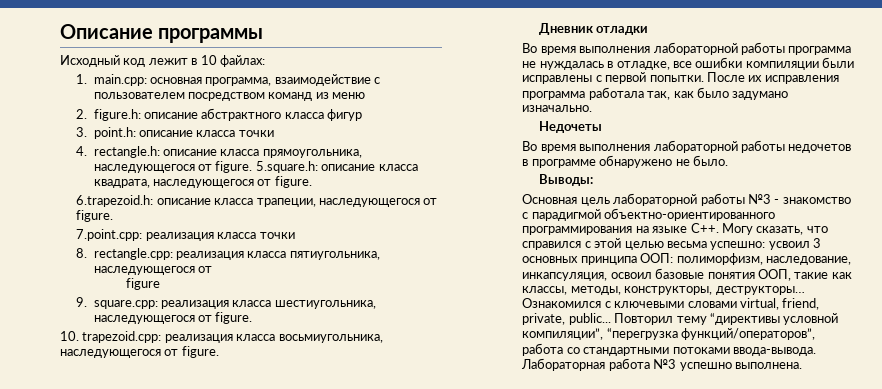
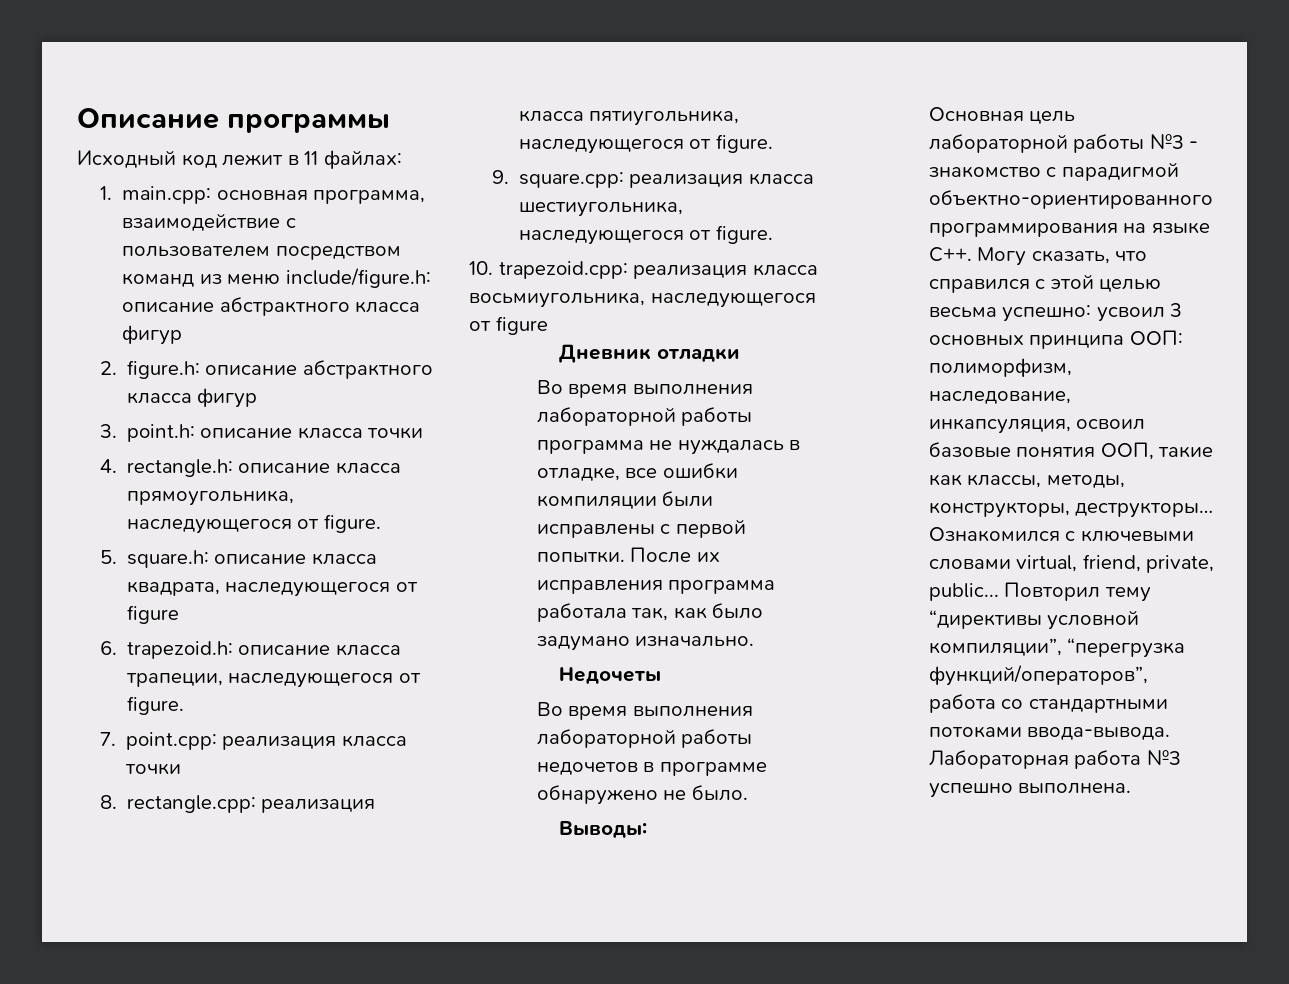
- Исходный код лежит в 10 файлах:
+ Исходный код лежит в 11 файлах:
- 1. main.cpp: основная программа, взаимодействие с пользователем посредством команд из меню
+ 1. main.cpp: основная программа, взаимодействие с пользователем посредством команд из меню include/figure.h: описание абстрактного класса фигур
- 4. rectangle.h: описание класса прямоугольника, наследующегося от figure. 5.square.h: описание класса квадрата, наследующегося от figure.
- 6.trapezoid.h: описание класса трапеции, наследующегося от figure.
+ 4. rectangle.h: описание класса прямоугольника, наследующегося от figure.
+ 5. square.h: описание класса квадрата, наследующегося от figure
+ 6. trapezoid.h: описание класса трапеции, наследующегося от figure.
- 7.point.cpp: реализация класса точки
+ 7. point.cpp: реализация класса точки
- 8. rectangle.cpp: реализация класса пятиугольника, наследующегося от
- figure
+ 8. rectangle.cpp: реализация класса пятиугольника, наследующегося от figure.
- 10. trapezoid.cpp: реализация класса восьмиугольника, наследующегося от figure.
+ 10. trapezoid.cpp: реализация класса восьмиугольника, наследующегося от figure

